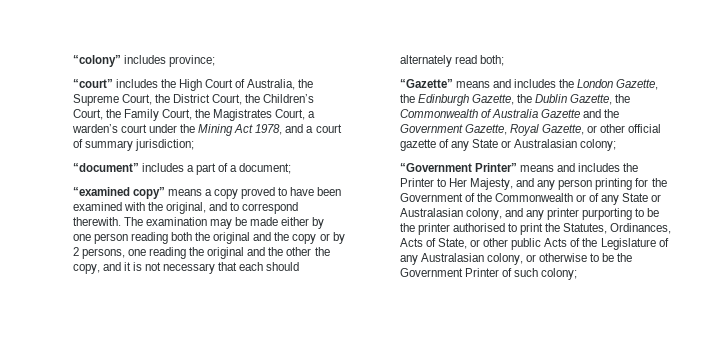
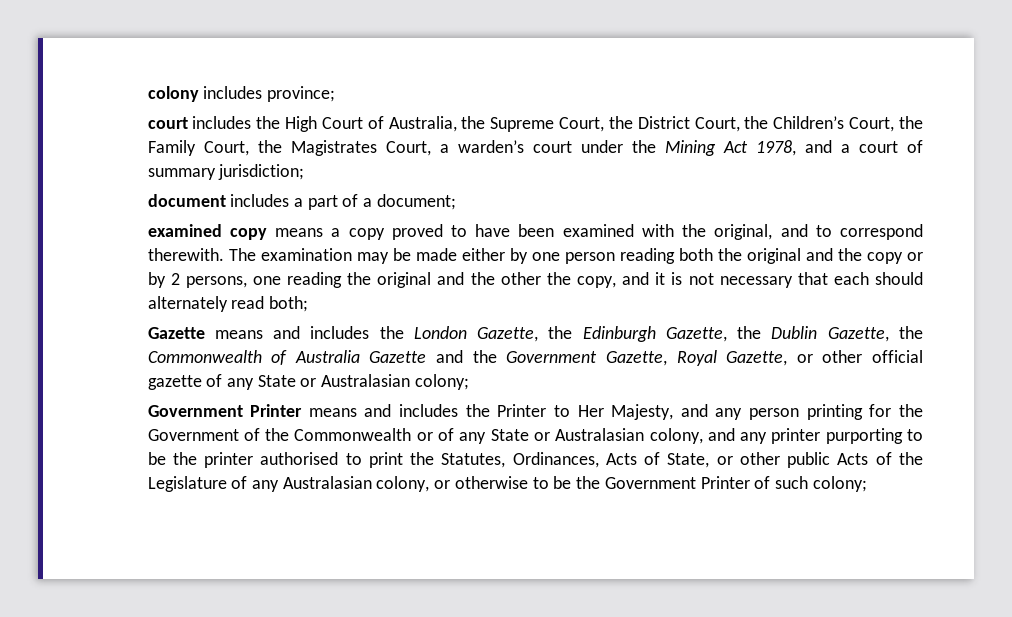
- “colony” includes province;
+ colony includes province;
- “court” includes the High Court of Australia, the Supreme Court, the District Court, the Children’s Court, the Family Court, the Magistrates Court, a warden’s court under the Mining Act 1978, and a court of summary jurisdiction;
+ court includes the High Court of Australia, the Supreme Court, the District Court, the Children’s Court, the Family Court, the Magistrates Court, a warden’s court under the Mining Act 1978, and a court of summary jurisdiction;
- “document” includes a part of a document;
+ document includes a part of a document;
- “examined copy” means a copy proved to have been examined with the original, and to correspond therewith.
+ examined copy means a copy proved to have been examined with the original, and to correspond therewith.
- “Gazette” means and includes the London Gazette, the Edinburgh Gazette, the Dublin Gazette, the Commonwealth of Australia Gazette and the Government Gazette, Royal Gazette, or other official gazette of any State or Australasian colony;
+ Gazette means and includes the London Gazette, the Edinburgh Gazette, the Dublin Gazette, the Commonwealth of Australia Gazette and the Government Gazette, Royal Gazette, or other official gazette of any State or Australasian colony;
- “Government Printer” means and includes the Printer to Her Majesty, and any person printing for the Government of the Commonwealth or of any State or Australasian colony, and any printer purporting to be the printer authorised to print the Statutes, Ordinances, Acts of State, or other public Acts of the Legislature of any Australasian colony, or otherwise to be the Government Printer of such colony;
+ Government Printer means and includes the Printer to Her Majesty, and any person printing for the Government of the Commonwealth or of any State or Australasian colony, and any printer purporting to be the printer authorised to print the Statutes, Ordinances, Acts of State, or other public Acts of the Legislature of any Australasian colony, or otherwise to be the Government Printer of such colony;

